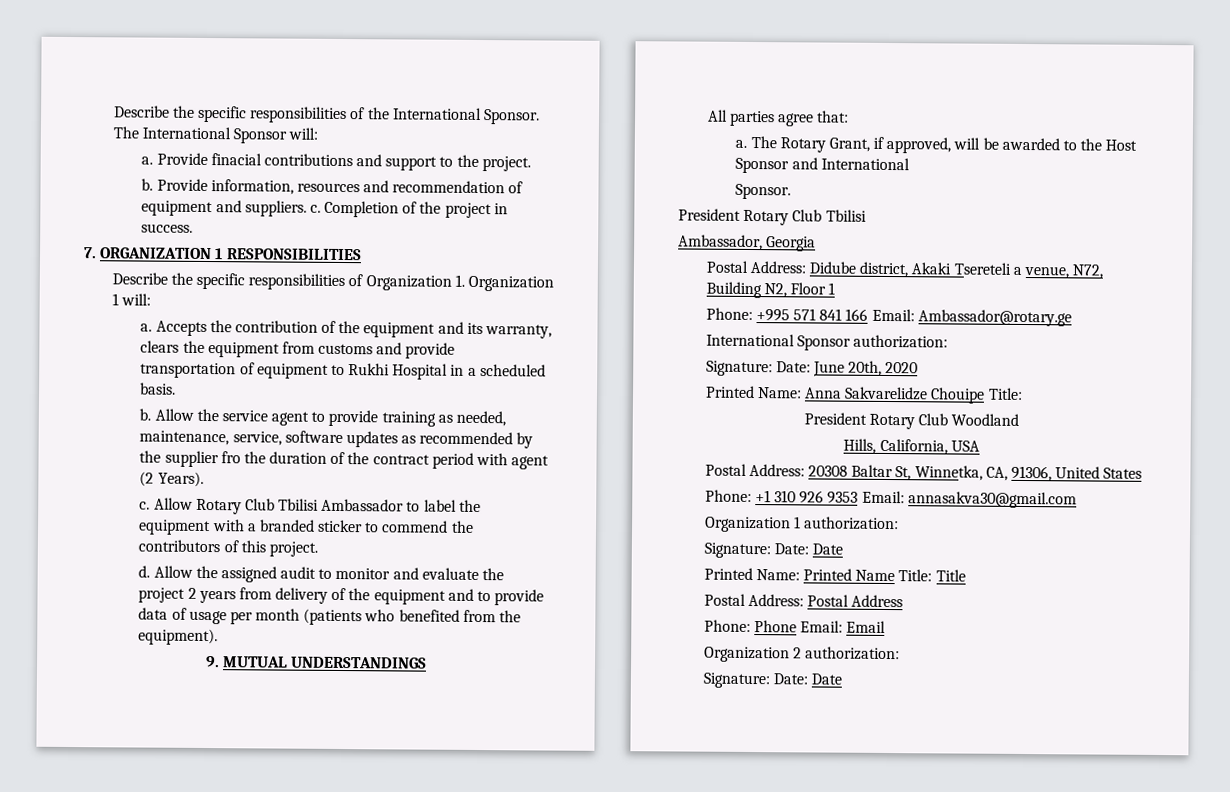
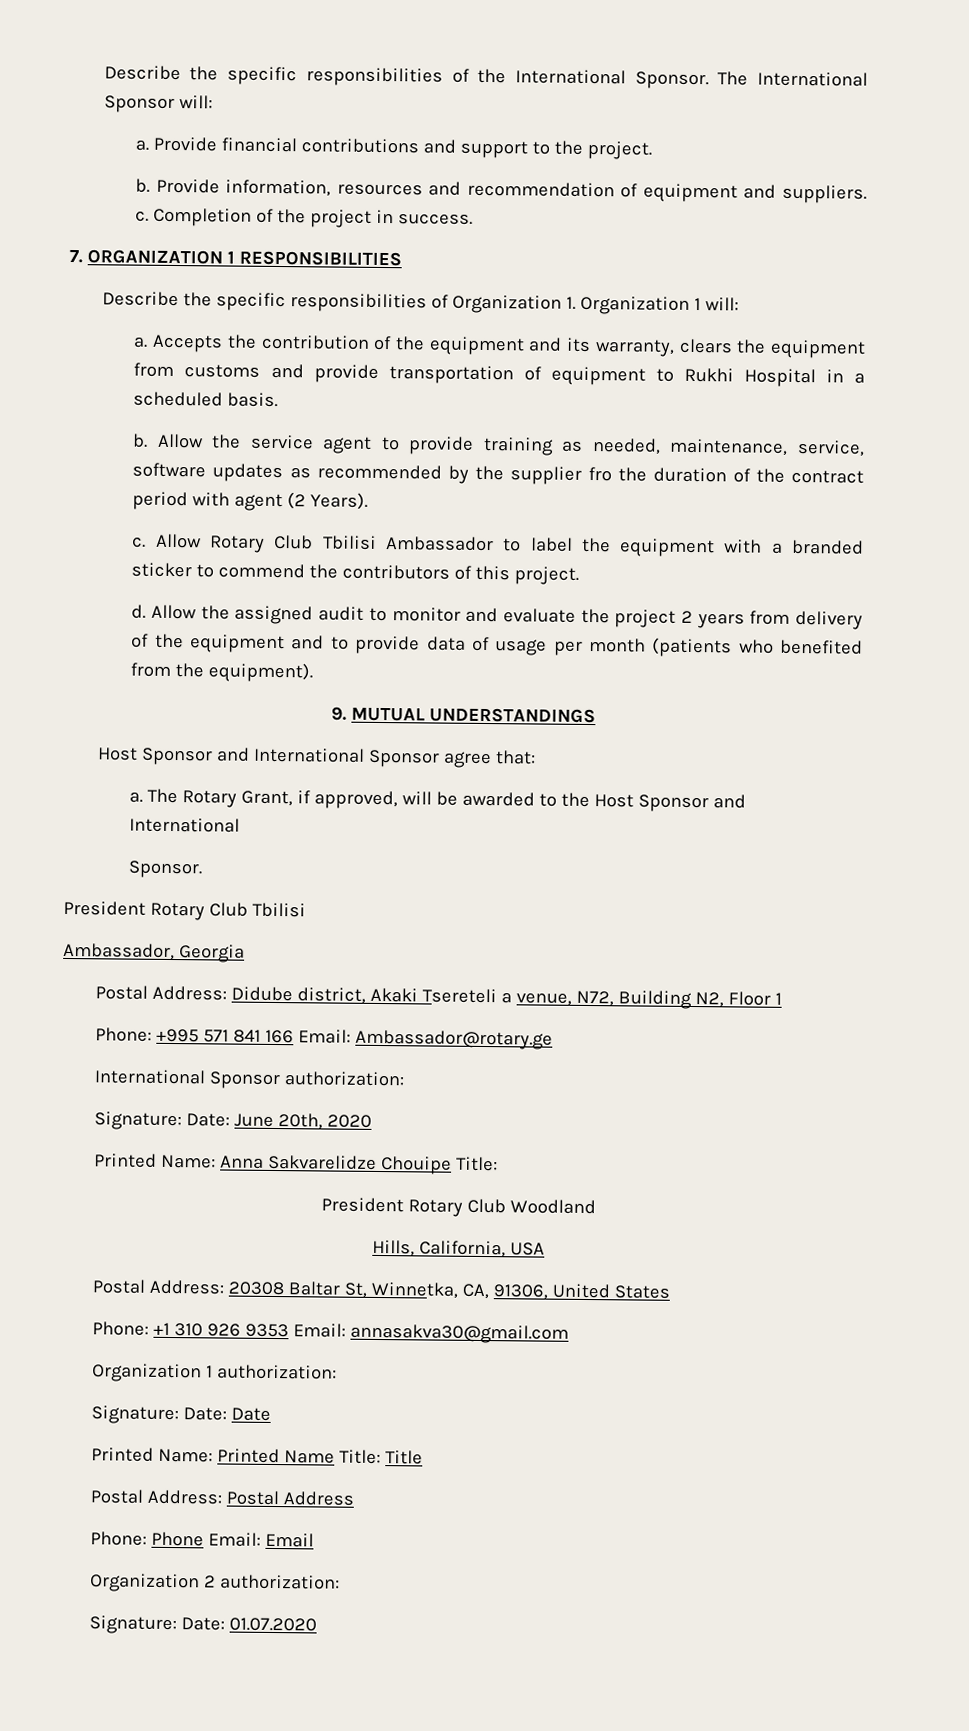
- Provide finacial contributions and support to the project.
+ Provide financial contributions and support to the project.
- All parties agree that:
+ Host Sponsor and International Sponsor agree that:
  Organization 2 authorization:
- Signature: Date: Date
+ Signature: Date: 01.07.2020

